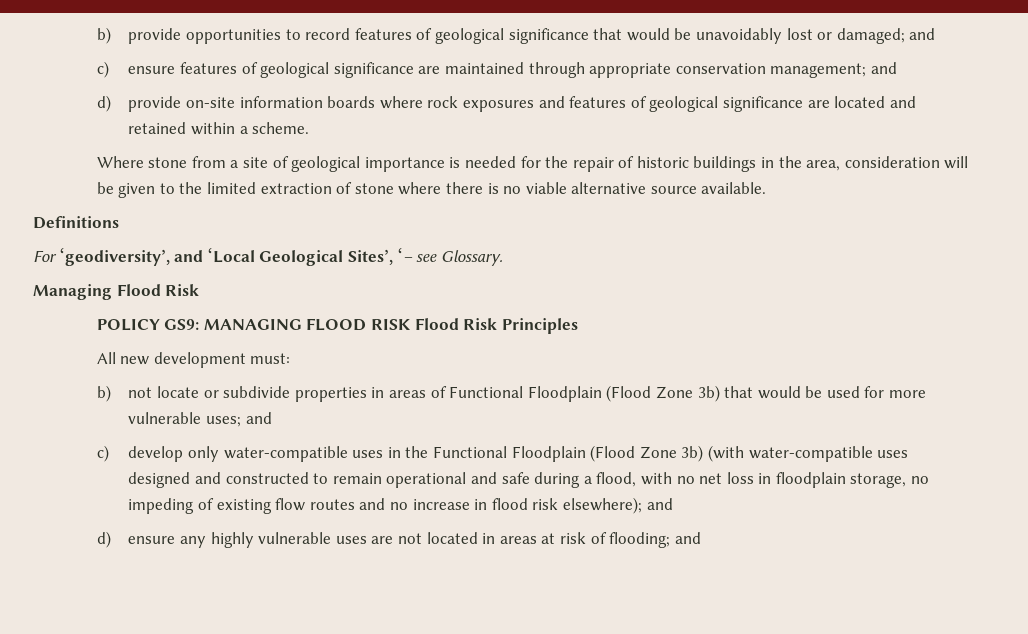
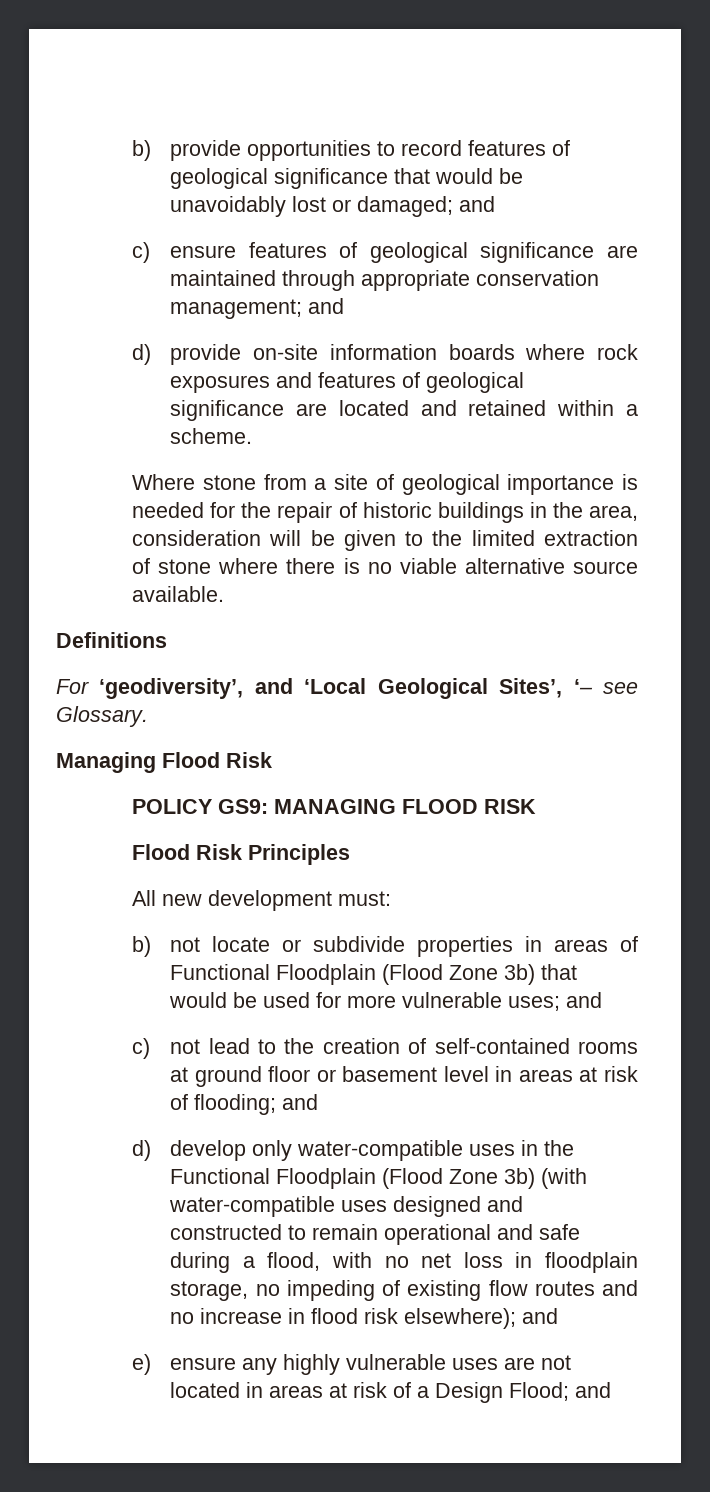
- POLICY GS9: MANAGING FLOOD RISK Flood Risk Principles
+ POLICY GS9: MANAGING FLOOD RISK
+ Flood Risk Principles
- c) develop only water-compatible uses in the Functional Floodplain (Flood Zone 3b) (with water-compatible uses designed and constructed to remain operational and safe during a flood, with no net loss in floodplain storage, no impeding of existing flow routes and no increase in flood risk elsewhere); and
+ c) not lead to the creation of self-contained rooms at ground floor or basement level in areas at risk of flooding; and
+ d) develop only water-compatible uses in the Functional Floodplain (Flood Zone 3b) (with water-compatible uses designed and constructed to remain operational and safe during a flood, with no net loss in floodplain storage, no impeding of existing flow routes and no increase in flood risk elsewhere); and
- d) ensure any highly vulnerable uses are not located in areas at risk of flooding; and
+ e) ensure any highly vulnerable uses are not located in areas at risk of a Design Flood; and

